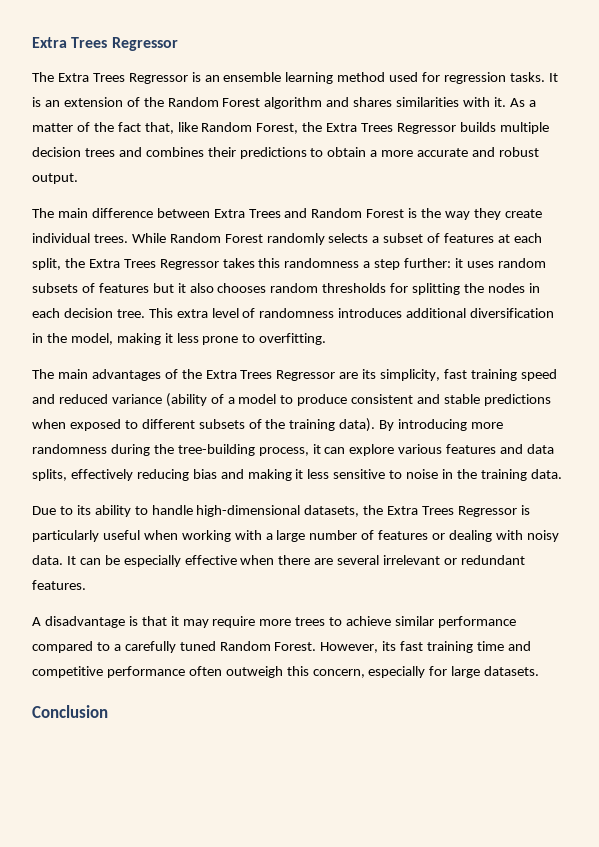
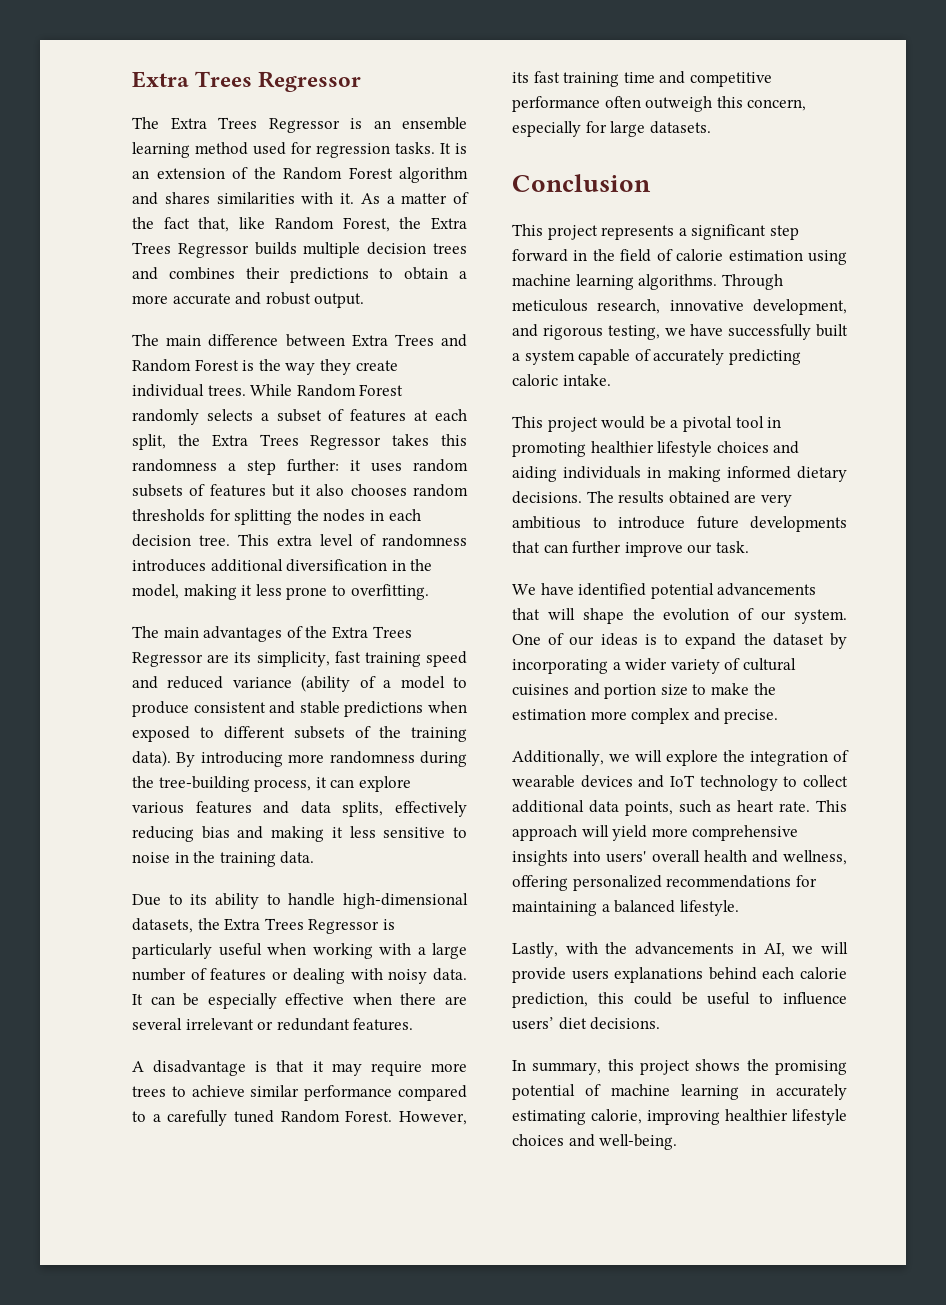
+ This project represents a significant step forward in the field of calorie estimation using machine learning algorithms. Through meticulous research, innovative development, and rigorous testing, we have successfully built a system capable of accurately predicting caloric intake.
+ This project would be a pivotal tool in promoting healthier lifestyle choices and aiding individuals in making informed dietary decisions. The results obtained are very ambitious to introduce future developments that can further improve our task.
+ We have identified potential advancements that will shape the evolution of our system. One of our ideas is to expand the dataset by incorporating a wider variety of cultural cuisines and portion size to make the estimation more complex and precise.
+ Additionally, we will explore the integration of wearable devices and IoT technology to collect additional data points, such as heart rate. This approach will yield more comprehensive insights into users' overall health and wellness, offering personalized recommendations for maintaining a balanced lifestyle.
+ Lastly, with the advancements in AI, we will provide users explanations behind each calorie prediction, this could be useful to influence users’ diet decisions.
+ In summary, this project shows the promising potential of machine learning in accurately estimating calorie, improving healthier lifestyle choices and well-being.

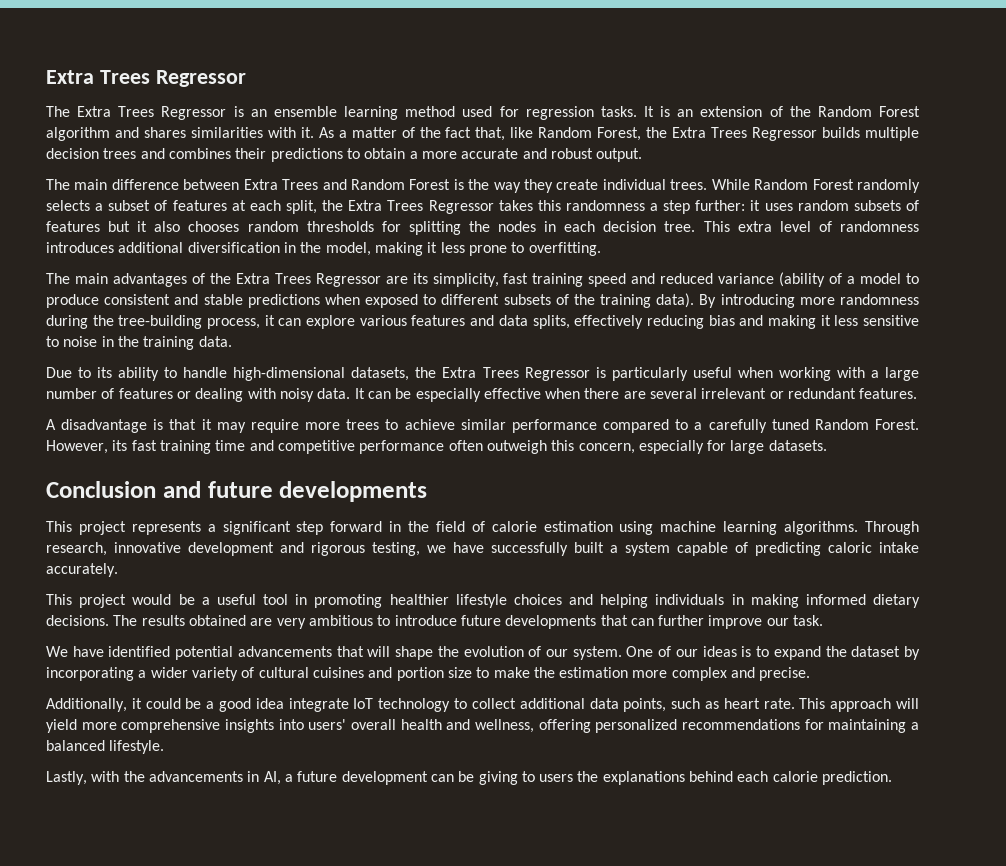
- Conclusion
+ Conclusion and future developments
- Through meticulous research, innovative development, and rigorous testing, we have successfully built a system capable of accurately predicting caloric intake.
+ Through research, innovative development and rigorous testing, we have successfully built a system capable of predicting caloric intake accurately.
- This project would be a pivotal tool in promoting healthier lifestyle choices and aiding individuals in making informed dietary decisions.
+ This project would be a useful tool in promoting healthier lifestyle choices and helping individuals in making informed dietary decisions.
- Additionally, we will explore the integration of wearable devices and IoT technology to collect additional data points, such as heart rate.
+ Additionally, it could be a good idea integrate IoT technology to collect additional data points, such as heart rate.
- Lastly, with the advancements in AI, we will provide users explanations behind each calorie prediction, this could be useful to influence users’ diet decisions.
- In summary, this project shows the promising potential of machine learning in accurately estimating calorie, improving healthier lifestyle choices and well-being.
+ Lastly, with the advancements in AI, a future development can be giving to users the explanations behind each calorie prediction.

